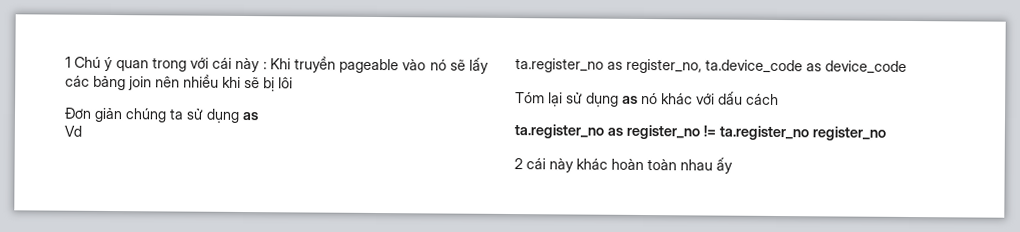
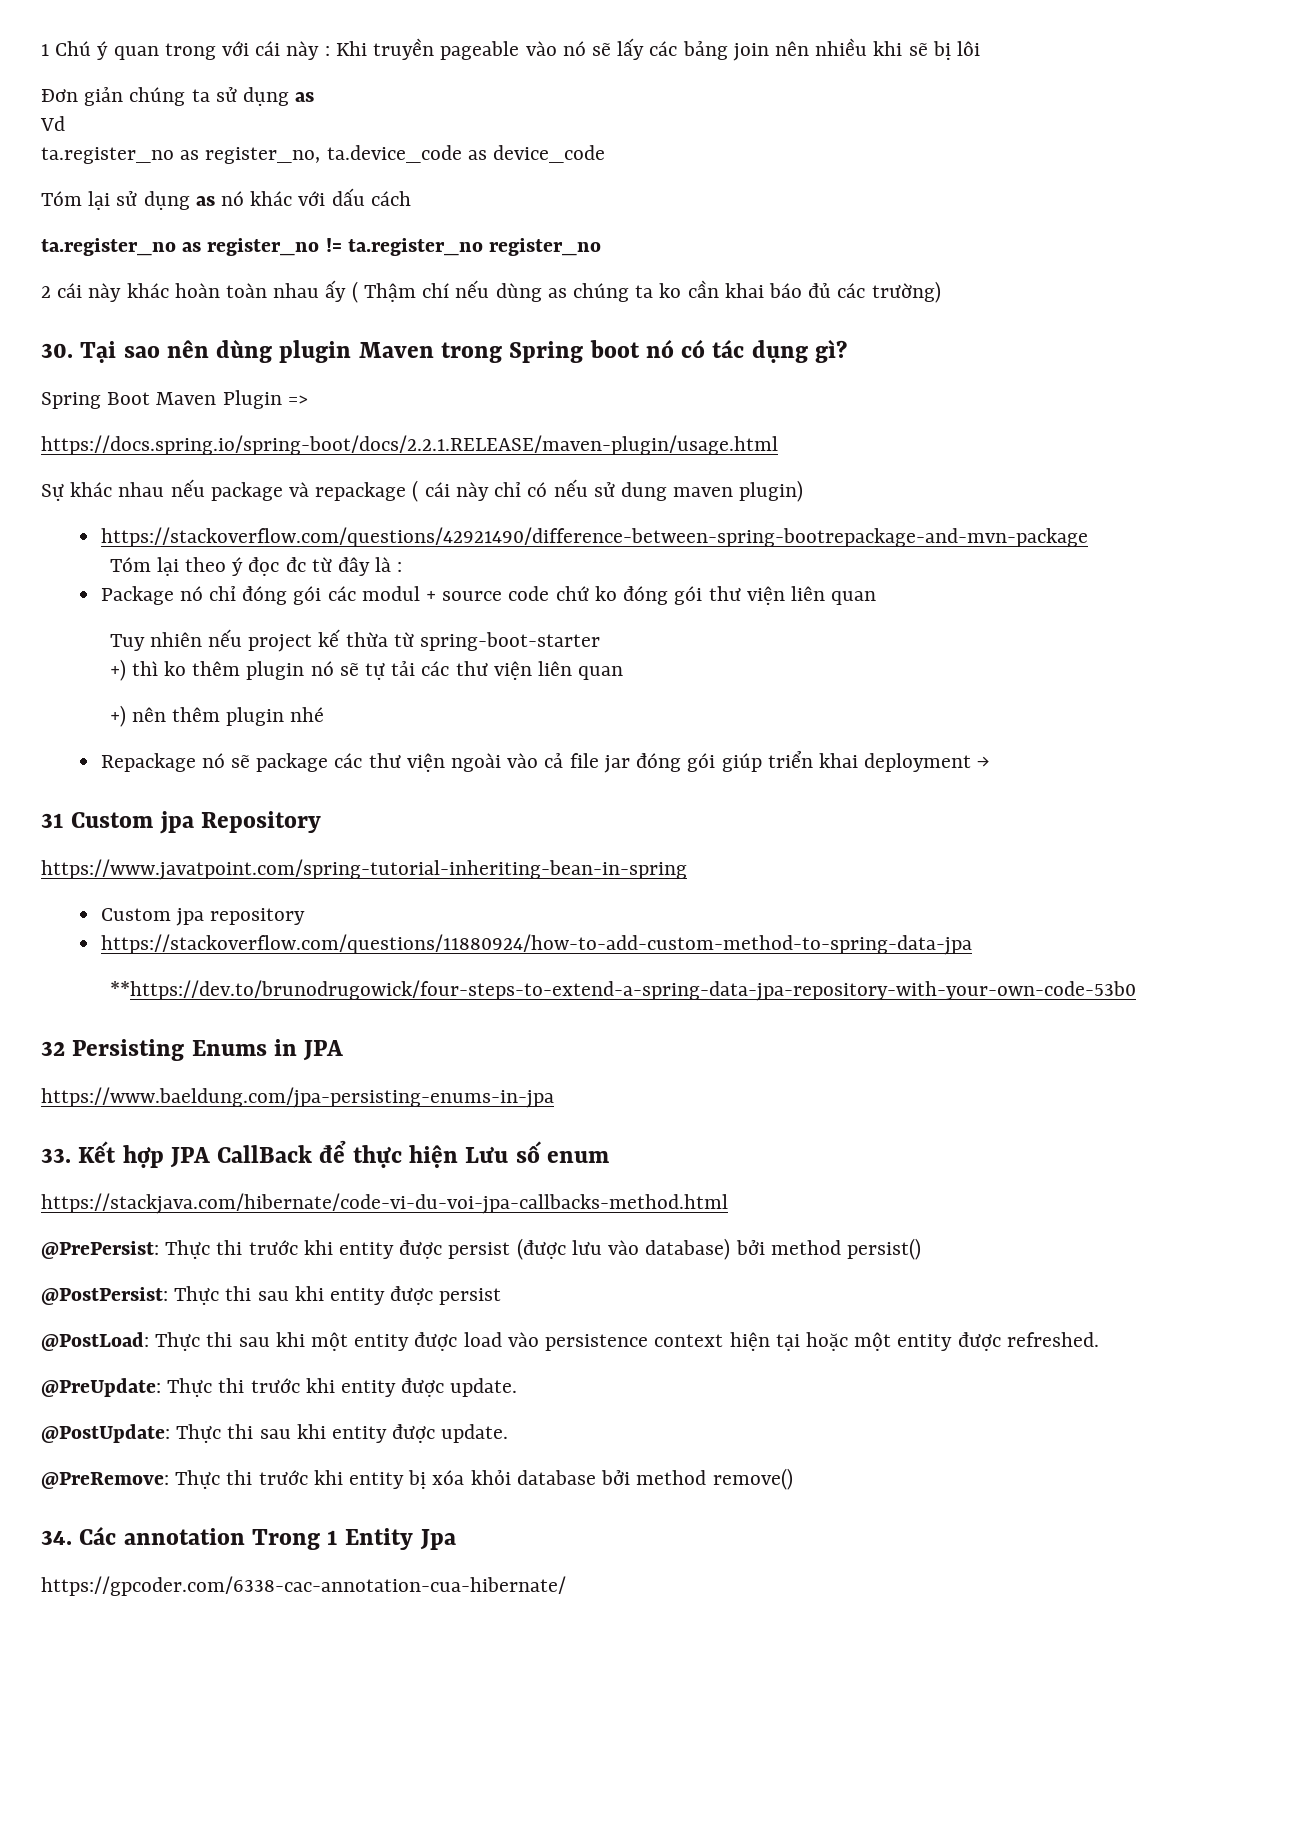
- 2 cái này khác hoàn toàn nhau ấy
+ 2 cái này khác hoàn toàn nhau ấy ( Thậm chí nếu dùng as chúng ta ko cần khai báo đủ các trường)
+ 30. Tại sao nên dùng plugin Maven trong Spring boot nó có tác dụng gì?
+ Spring Boot Maven Plugin =>
+ https://docs.spring.io/spring-boot/docs/2.2.1.RELEASE/maven-plugin/usage.html
+ Sự khác nhau nếu package và repackage ( cái này chỉ có nếu sử dung maven plugin)
+ https://stackoverflow.com/questions/42921490/difference-between-spring-bootrepackage-and-mvn-package
+ Tóm lại theo ý đọc đc từ đây là :
+ Package nó chỉ đóng gói các modul + source code chứ ko đóng gói thư viện liên quan
+ Tuy nhiên nếu project kế thừa từ spring-boot-starter
+ +) thì ko thêm plugin nó sẽ tự tải các thư viện liên quan
+ +) nên thêm plugin nhé
+ Repackage nó sẽ package các thư viện ngoài vào cả file jar đóng gói giúp triển khai deployment →
+ 31 Custom jpa Repository
+ https://www.javatpoint.com/spring-tutorial-inheriting-bean-in-spring
+ Custom jpa repository
+ https://stackoverflow.com/questions/11880924/how-to-add-custom-method-to-spring-data-jpa
+ **https://dev.to/brunodrugowick/four-steps-to-extend-a-spring-data-jpa-repository-with-your-own-code-53b0
+ 32 Persisting Enums in JPA
+ https://www.baeldung.com/jpa-persisting-enums-in-jpa
+ 33. Kết hợp JPA CallBack để thực hiện Lưu số enum
+ https://stackjava.com/hibernate/code-vi-du-voi-jpa-callbacks-method.html
+ @PrePersist: Thực thi trước khi entity được persist (được lưu vào database) bởi method persist()
+ @PostPersist: Thực thi sau khi entity được persist
+ @PostLoad: Thực thi sau khi một entity được load vào persistence context hiện tại hoặc một entity được refreshed.
+ @PreUpdate: Thực thi trước khi entity được update.
+ @PostUpdate: Thực thi sau khi entity được update.
+ @PreRemove: Thực thi trước khi entity bị xóa khỏi database bởi method remove()
+ 34. Các annotation Trong 1 Entity Jpa
+ https://gpcoder.com/6338-cac-annotation-cua-hibernate/

